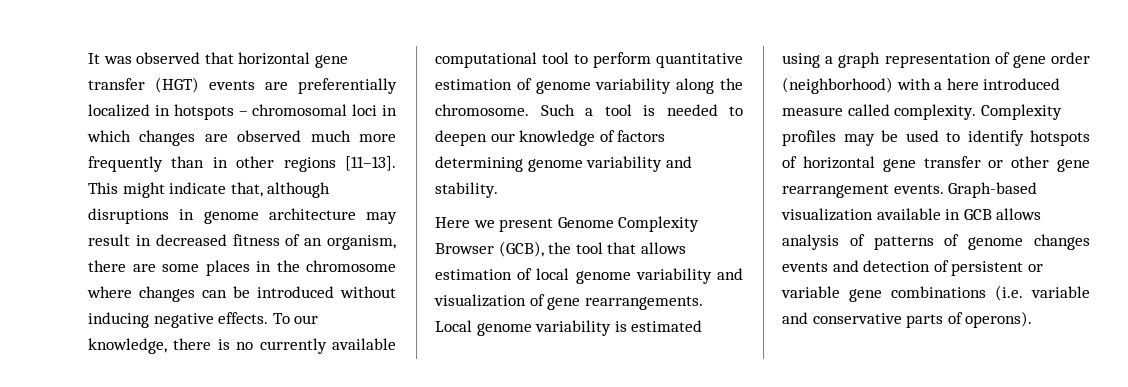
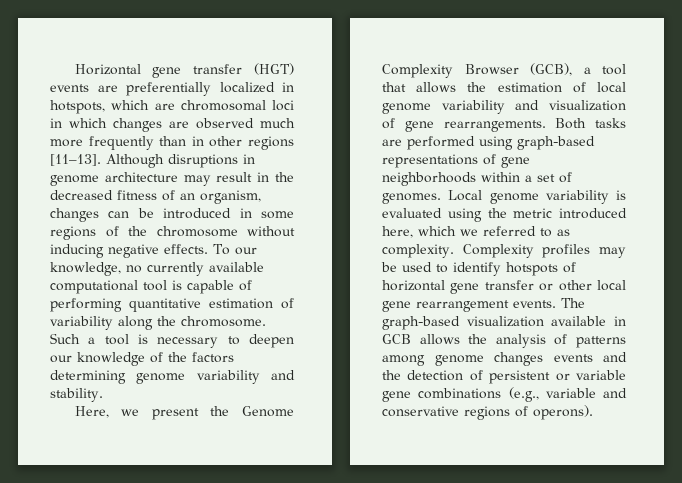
- It was observed that horizontal gene transfer (HGT) events are preferentially localized in hotspots – chromosomal loci in which changes are observed much more frequently than in other regions [11–13].
+ Horizontal gene transfer (HGT) events are preferentially localized in hotspots, which are chromosomal loci in which changes are observed much more frequently than in other regions [11–13].
- This might indicate that, although disruptions in genome architecture may result in decreased fitness of an organism, there are some places in the chromosome where changes can be introduced without inducing negative effects.
+ Although disruptions in genome architecture may result in the decreased fitness of an organism, changes can be introduced in some regions of the chromosome without inducing negative effects.
- To our knowledge, there is no currently available computational tool to perform quantitative estimation of genome variability along the chromosome.
+ To our knowledge, no currently available computational tool is capable of performing quantitative estimation of variability along the chromosome.
- Such a tool is needed to deepen our knowledge of factors determining genome variability and stability.
+ Such a tool is necessary to deepen our knowledge of the factors determining genome variability and stability.
- Here we present Genome Complexity Browser (GCB), the tool that allows estimation of local genome variability and visualization of gene rearrangements.
+ Here, we present the Genome Complexity Browser (GCB), a tool that allows the estimation of local genome variability and visualization of gene rearrangements.
- Local genome variability is estimated using a graph representation of gene order (neighborhood) with a here introduced measure called complexity.
+ Both tasks are performed using graph-based representations of gene neighborhoods within a set of genomes. Local genome variability is evaluated using the metric introduced here, which we referred to as complexity.
- Complexity profiles may be used to identify hotspots of horizontal gene transfer or other gene rearrangement events.
+ Complexity profiles may be used to identify hotspots of horizontal gene transfer or other local gene rearrangement events.
- Graph-based visualization available in GCB allows analysis of patterns of genome changes events and detection of persistent or variable gene combinations (i.e. variable and conservative parts of operons).
+ The graph-based visualization available in GCB allows the analysis of patterns among genome changes events and the detection of persistent or variable gene combinations (e.g., variable and conservative regions of operons).

